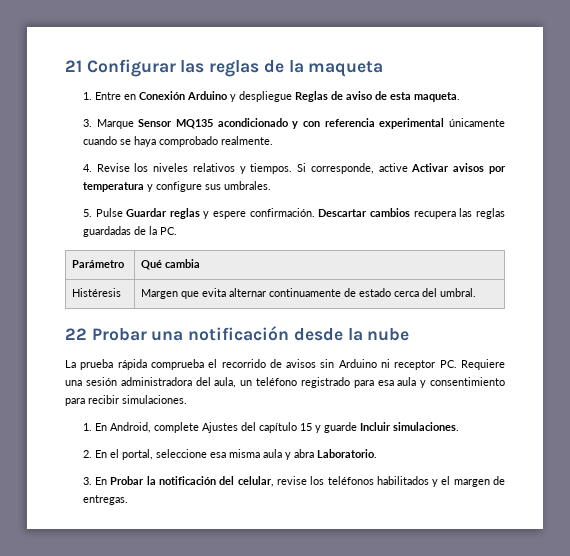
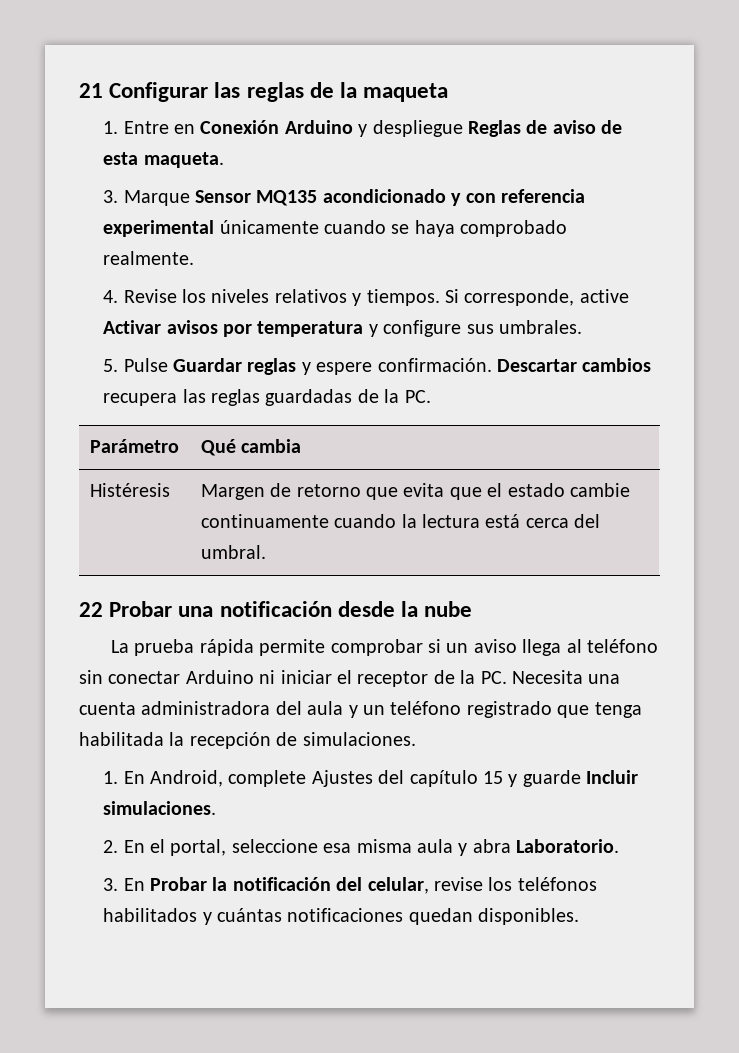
- Histéresis | Margen que evita alternar continuamente de estado cerca del umbral.
+ Histéresis | Margen de retorno que evita que el estado cambie continuamente cuando la lectura está cerca del umbral.
- La prueba rápida comprueba el recorrido de avisos sin Arduino ni receptor PC. Requiere una sesión administradora del aula, un teléfono registrado para esa aula y consentimiento para recibir simulaciones.
+ La prueba rápida permite comprobar si un aviso llega al teléfono sin conectar Arduino ni iniciar el receptor de la PC. Necesita una cuenta administradora del aula y un teléfono registrado que tenga habilitada la recepción de simulaciones.
- 3. En Probar la notificación del celular, revise los teléfonos habilitados y el margen de entregas.
+ 3. En Probar la notificación del celular, revise los teléfonos habilitados y cuántas notificaciones quedan disponibles.

